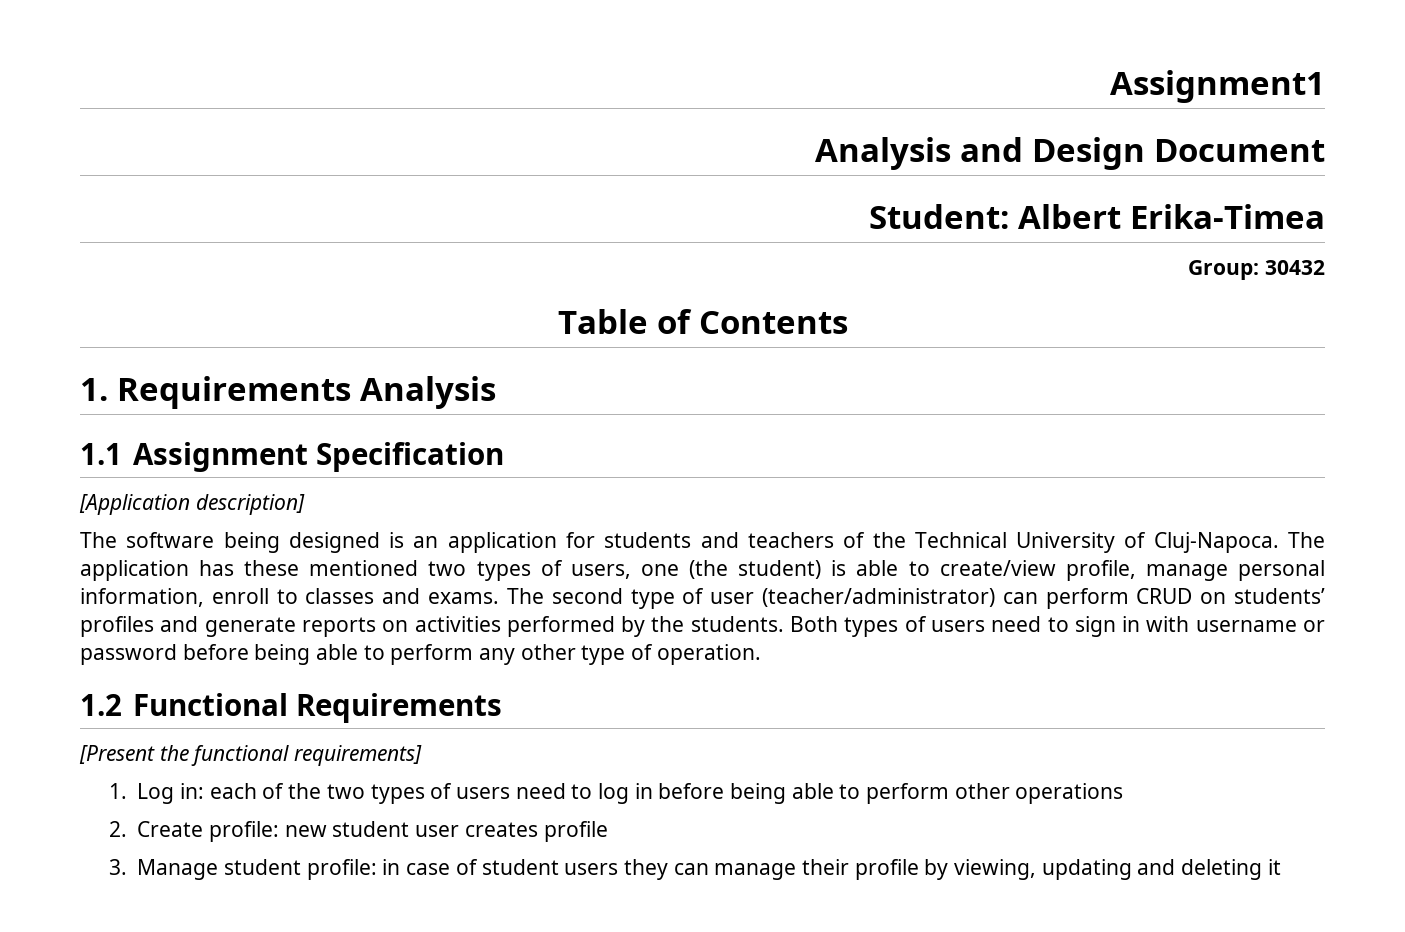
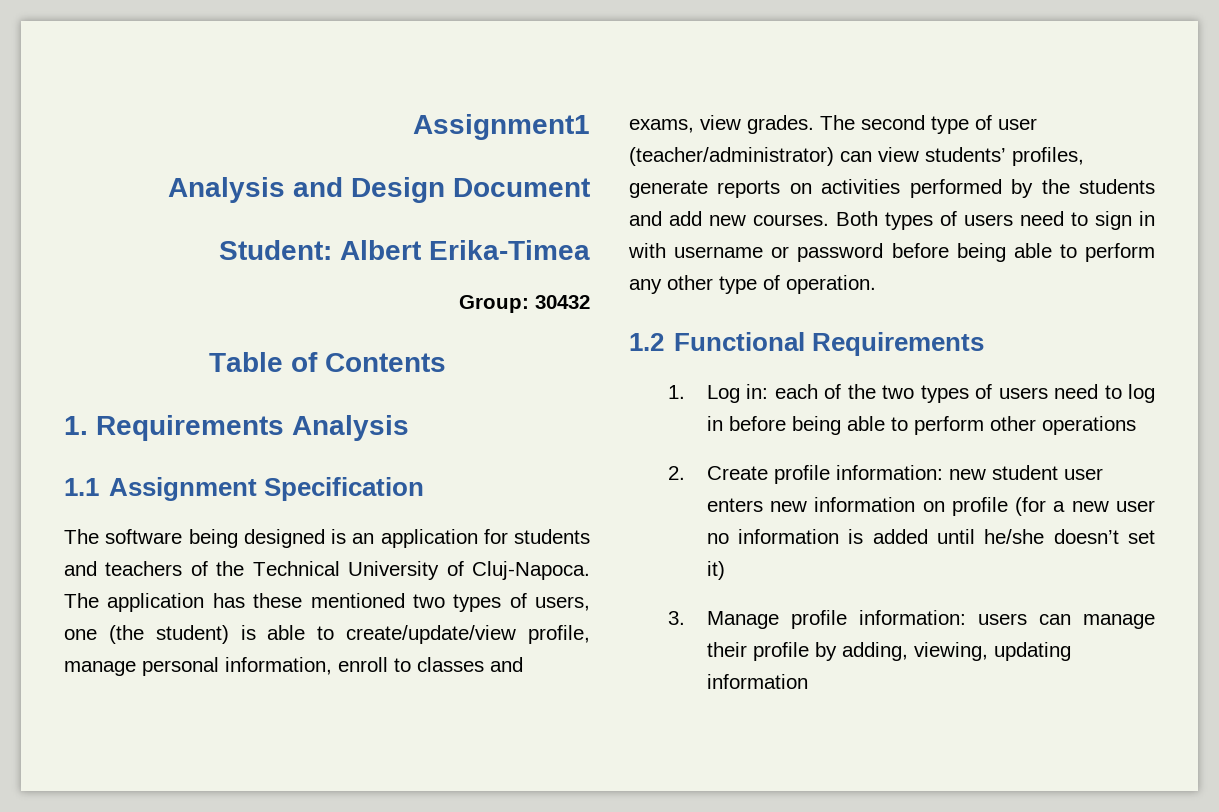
- [Application description]
- The application has these mentioned two types of users, one (the student) is able to create/view profile, manage personal information, enroll to classes and exams.
+ The application has these mentioned two types of users, one (the student) is able to create/update/view profile, manage personal information, enroll to classes and exams, view grades.
- The second type of user (teacher/administrator) can perform CRUD on students’ profiles and generate reports on activities performed by the students.
+ The second type of user (teacher/administrator) can view students’ profiles, generate reports on activities performed by the students and add new courses.
- [Present the functional requirements]
- 2. Create profile: new student user creates profile
- 3. Manage student profile: in case of student users they can manage their profile by viewing, updating and deleting it
+ 2. Create profile information: new student user enters new information on profile (for a new user no information is added until he/she doesn’t set it)
+ 3. Manage profile information: users can manage their profile by adding, viewing, updating information

